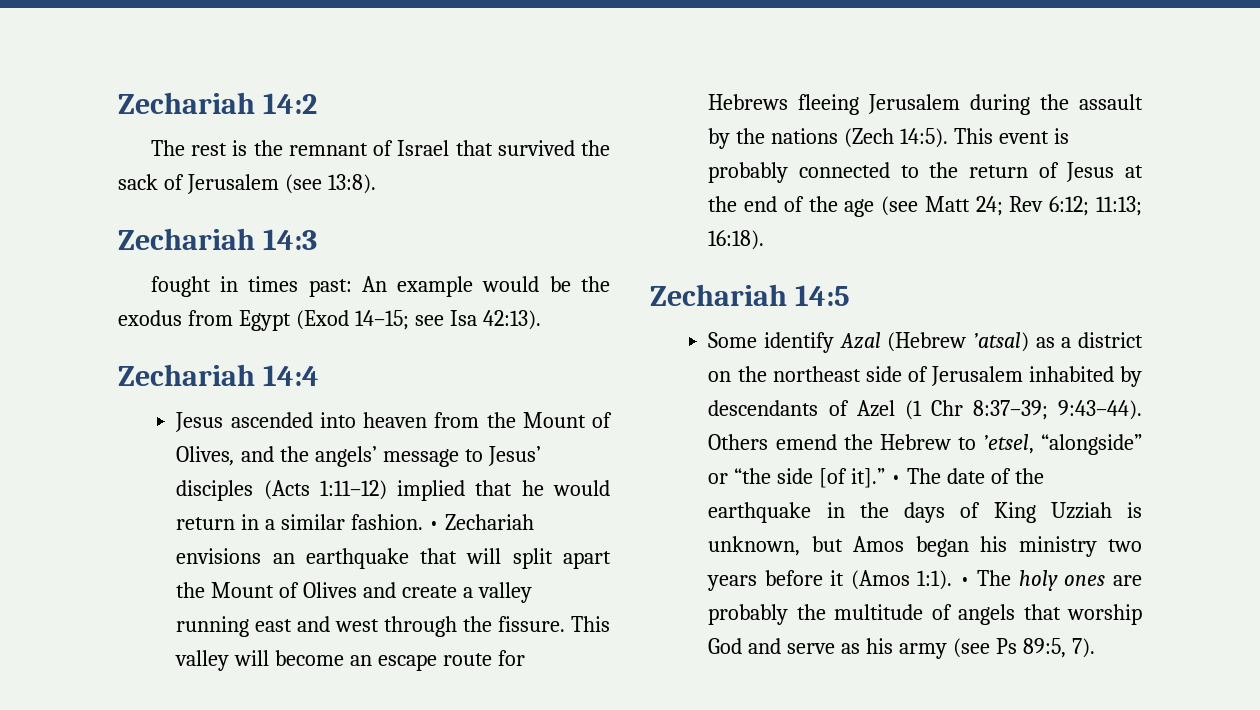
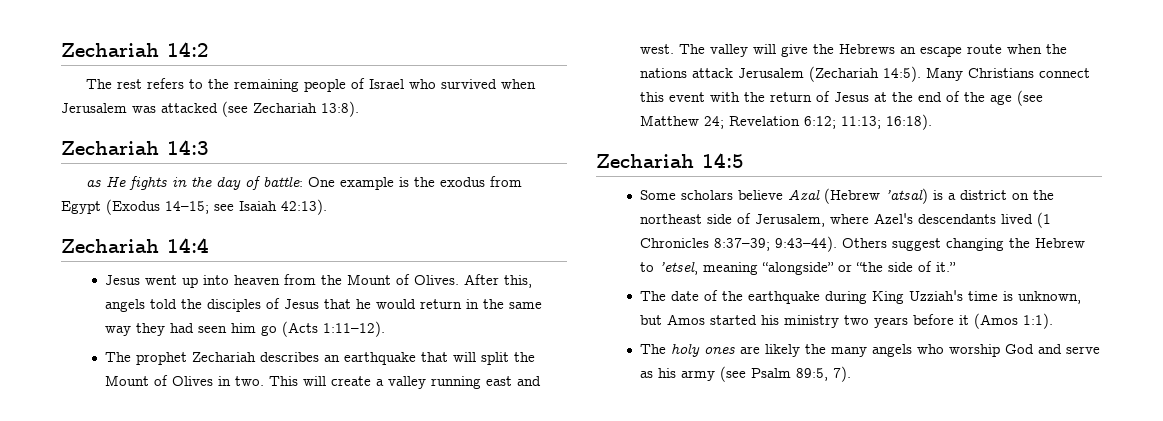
- The rest is the remnant of Israel that survived the sack of Jerusalem (see 13:8).
+ The rest refers to the remaining people of Israel who survived when Jerusalem was attacked (see Zechariah 13:8).
  Zechariah 14:3
- fought in times past: An example would be the exodus from Egypt (Exod 14–15; see Isa 42:13).
+ as He fights in the day of battle: One example is the exodus from Egypt (Exodus 14–15; see Isaiah 42:13).
- Jesus ascended into heaven from the Mount of Olives, and the angels’ message to Jesus’ disciples (Acts 1:11–12) implied that he would return in a similar fashion. • Zechariah envisions an earthquake that will split apart the Mount of Olives and create a valley running east and west through the fissure. This valley will become an escape route for Hebrews fleeing Jerusalem during the assault by the nations (Zech 14:5). This event is probably connected to the return of Jesus at the end of the age (see Matt 24; Rev 6:12; 11:13; 16:18).
+ Jesus went up into heaven from the Mount of Olives. After this, angels told the disciples of Jesus that he would return in the same way they had seen him go (Acts 1:11–12).
+ The prophet Zechariah describes an earthquake that will split the Mount of Olives in two. This will create a valley running east and west. The valley will give the Hebrews an escape route when the nations attack Jerusalem (Zechariah 14:5). Many Christians connect this event with the return of Jesus at the end of the age (see Matthew 24; Revelation 6:12; 11:13; 16:18).
- Some identify Azal (Hebrew ’atsal) as a district on the northeast side of Jerusalem inhabited by descendants of Azel (1 Chr 8:37–39; 9:43–44).
+ Some scholars believe Azal (Hebrew ’atsal) is a district on the northeast side of Jerusalem, where Azel's descendants lived (1 Chronicles 8:37–39; 9:43–44).
- Others emend the Hebrew to ’etsel, “alongside” or “the side [of it].” • The date of the earthquake in the days of King Uzziah is unknown, but Amos began his ministry two years before it (Amos 1:1). • The holy ones are probably the multitude of angels that worship God and serve as his army (see Ps 89:5, 7).
+ Others suggest changing the Hebrew to ’etsel, meaning “alongside” or “the side of it.”
+ The date of the earthquake during King Uzziah's time is unknown, but Amos started his ministry two years before it (Amos 1:1).
+ The holy ones are likely the many angels who worship God and serve as his army (see Psalm 89:5, 7).

